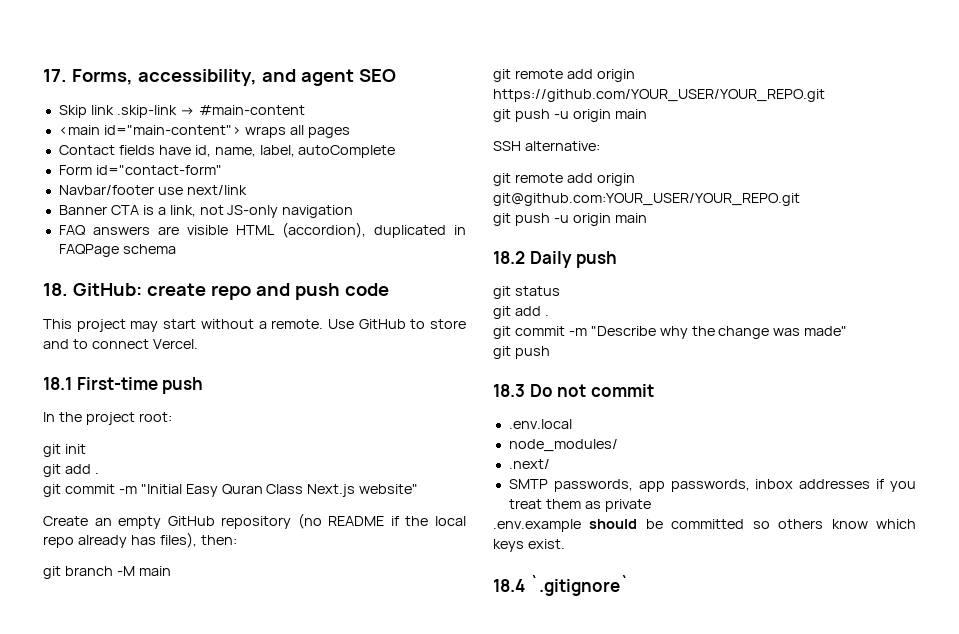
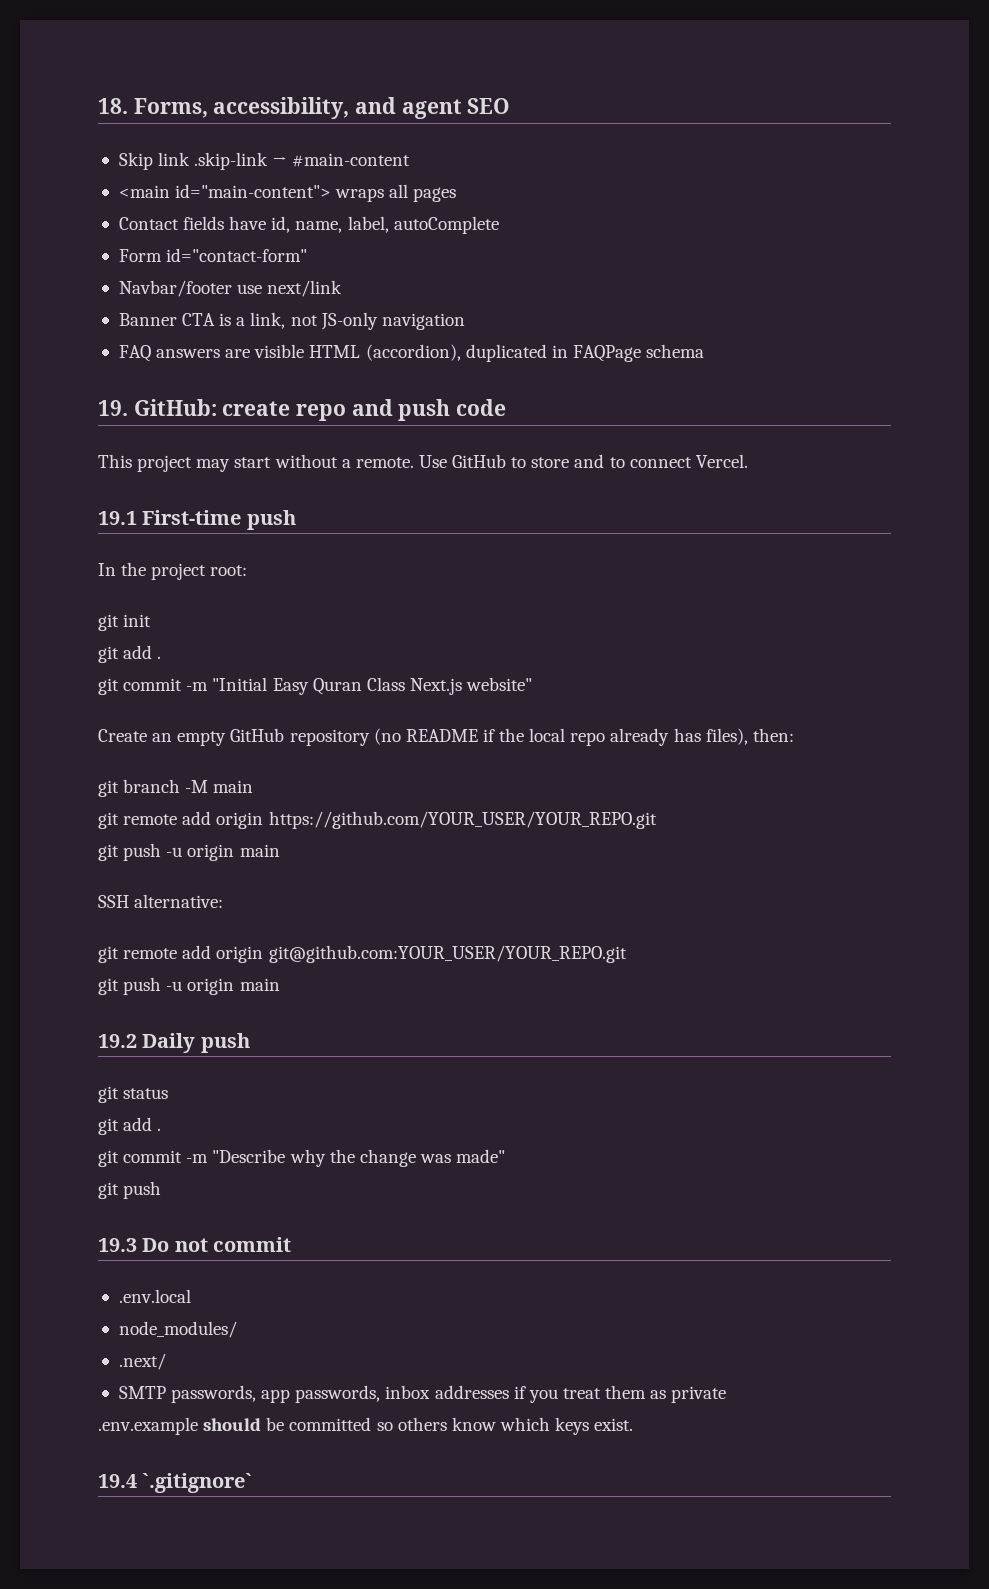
- 17. Forms, accessibility, and agent SEO
+ 18. Forms, accessibility, and agent SEO
- 18. GitHub: create repo and push code
+ 19. GitHub: create repo and push code
- 18.1 First-time push
+ 19.1 First-time push
- 18.2 Daily push
+ 19.2 Daily push
- 18.3 Do not commit
+ 19.3 Do not commit
- 18.4 `.gitignore`
+ 19.4 `.gitignore`

